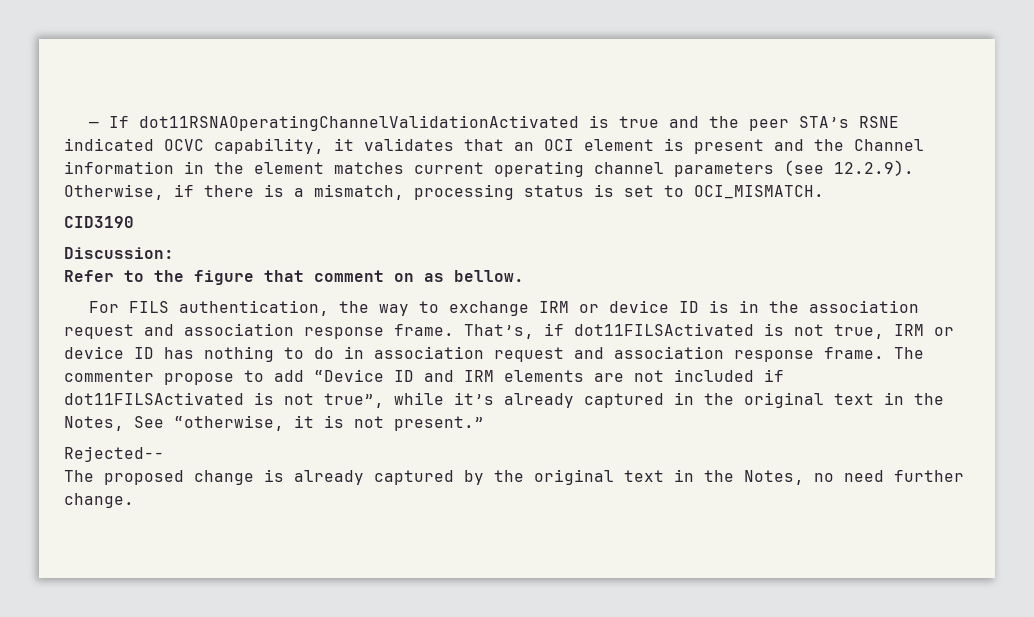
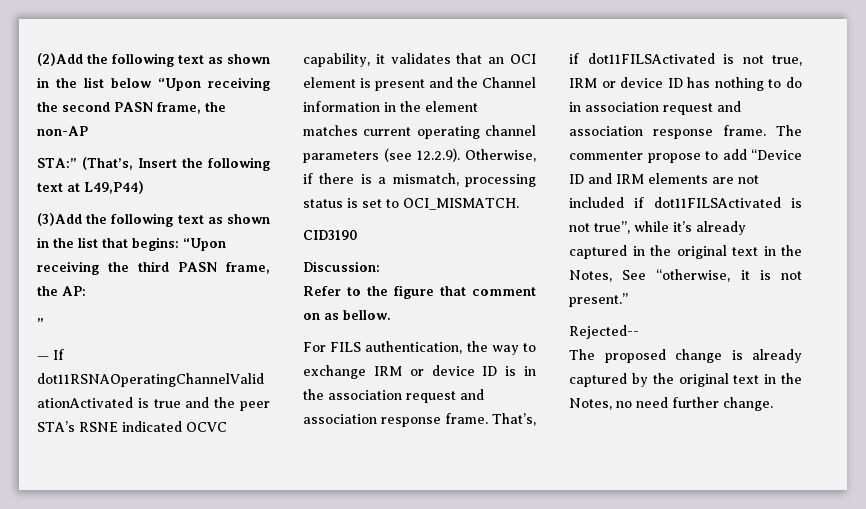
+ (2)Add the following text as shown in the list below “Upon receiving the second PASN frame, the non-AP
+ STA:” (That’s, Insert the following text at L49,P44)
+ (3)Add the following text as shown in the list that begins: “Upon receiving the third PASN frame, the AP:
+ ”

